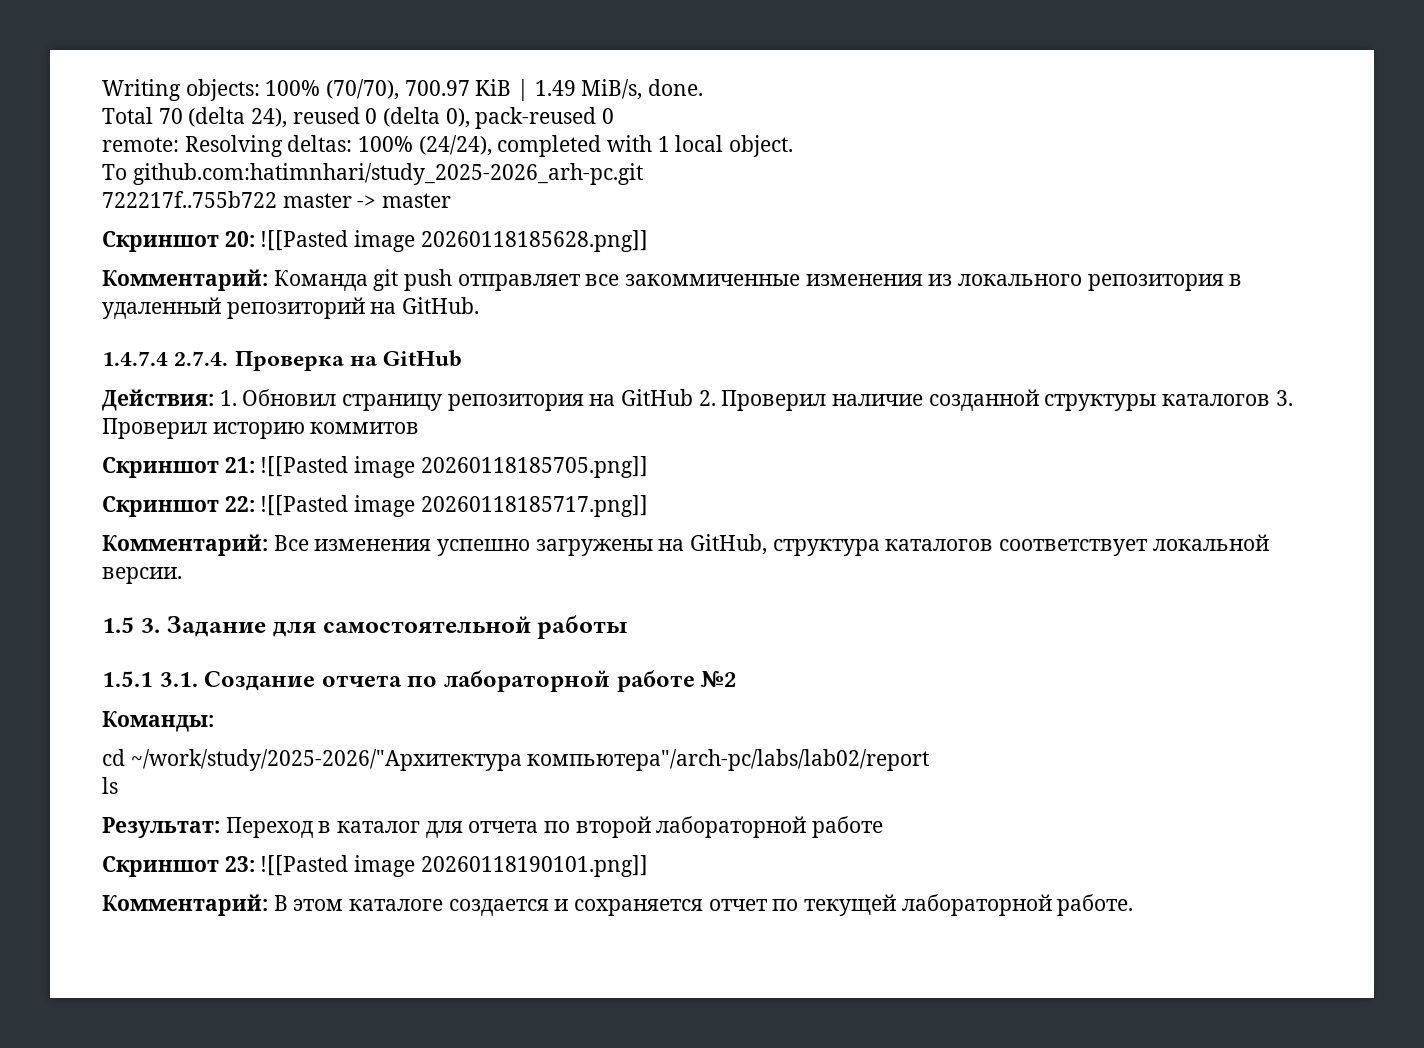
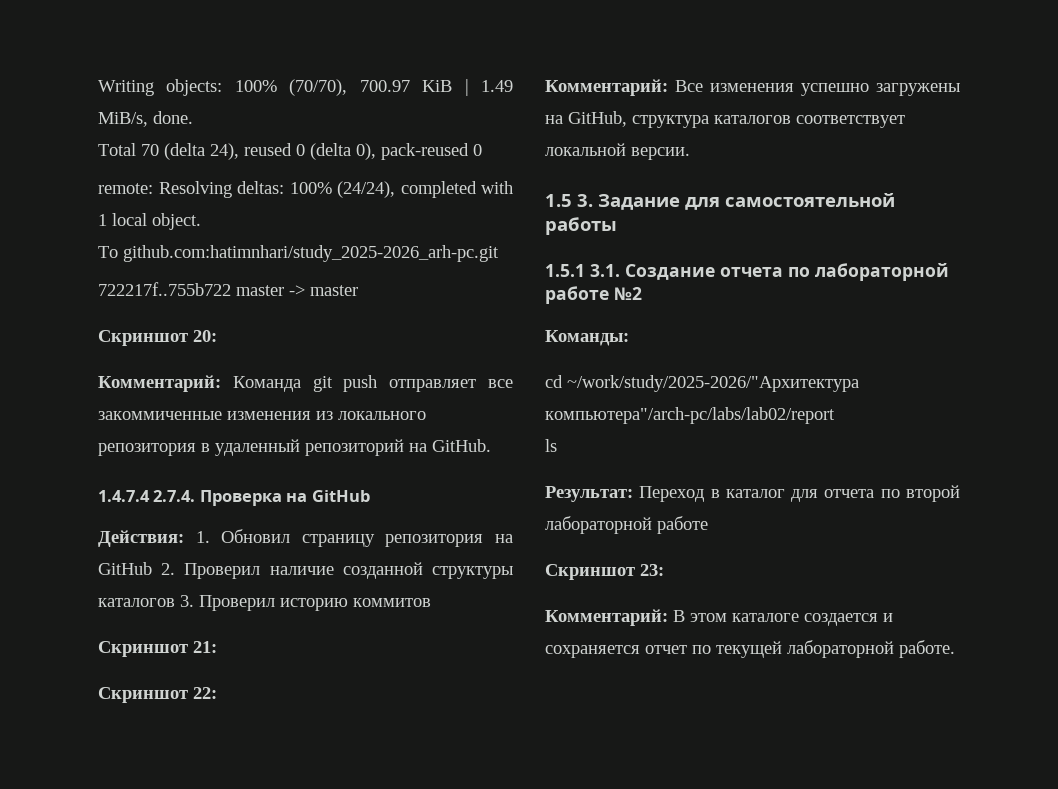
- Скриншот 20: ![[Pasted image 20260118185628.png]]
+ Скриншот 20:
- Скриншот 21: ![[Pasted image 20260118185705.png]]
+ Скриншот 21:
- Скриншот 22: ![[Pasted image 20260118185717.png]]
+ Скриншот 22:
- Скриншот 23: ![[Pasted image 20260118190101.png]]
+ Скриншот 23:

